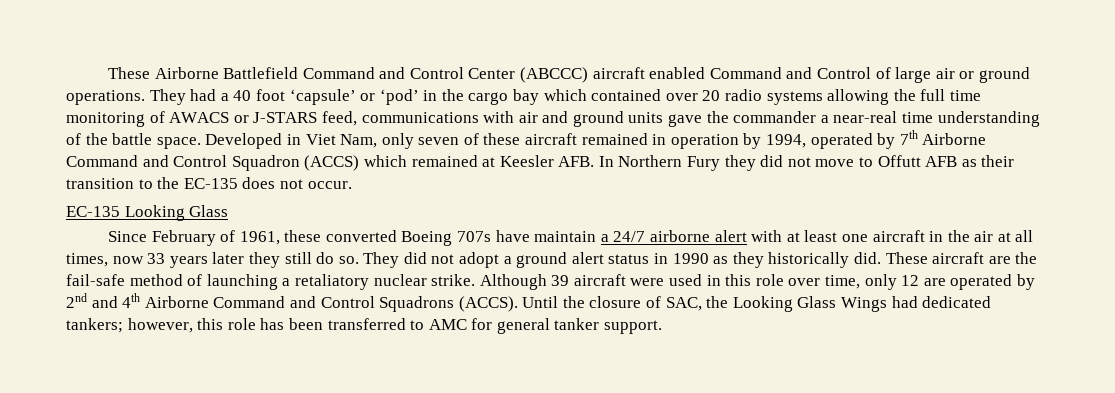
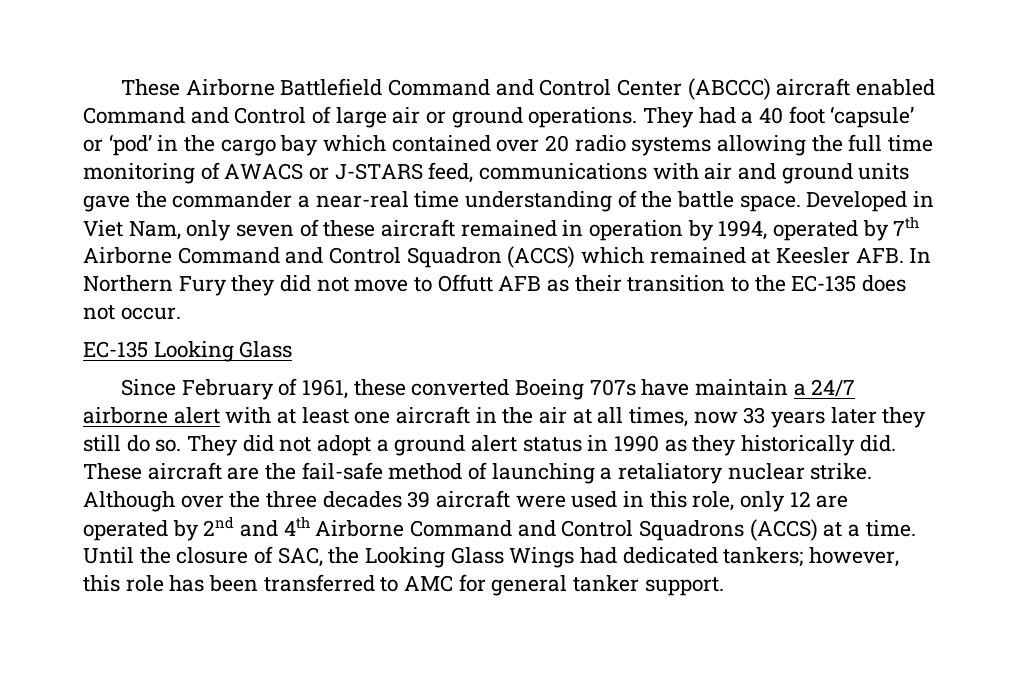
- Although 39 aircraft were used in this role over time, only 12 are operated by 2nd and 4th Airborne Command and Control Squadrons (ACCS).
+ Although over the three decades 39 aircraft were used in this role, only 12 are operated by 2nd and 4th Airborne Command and Control Squadrons (ACCS) at a time.

